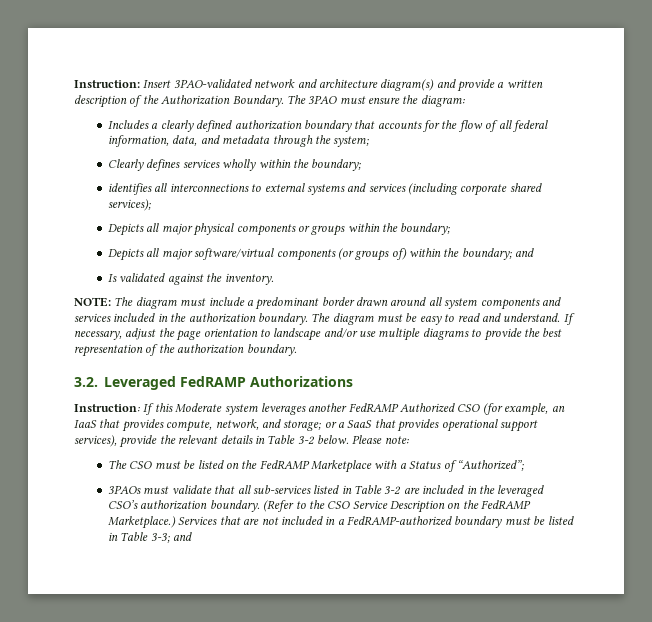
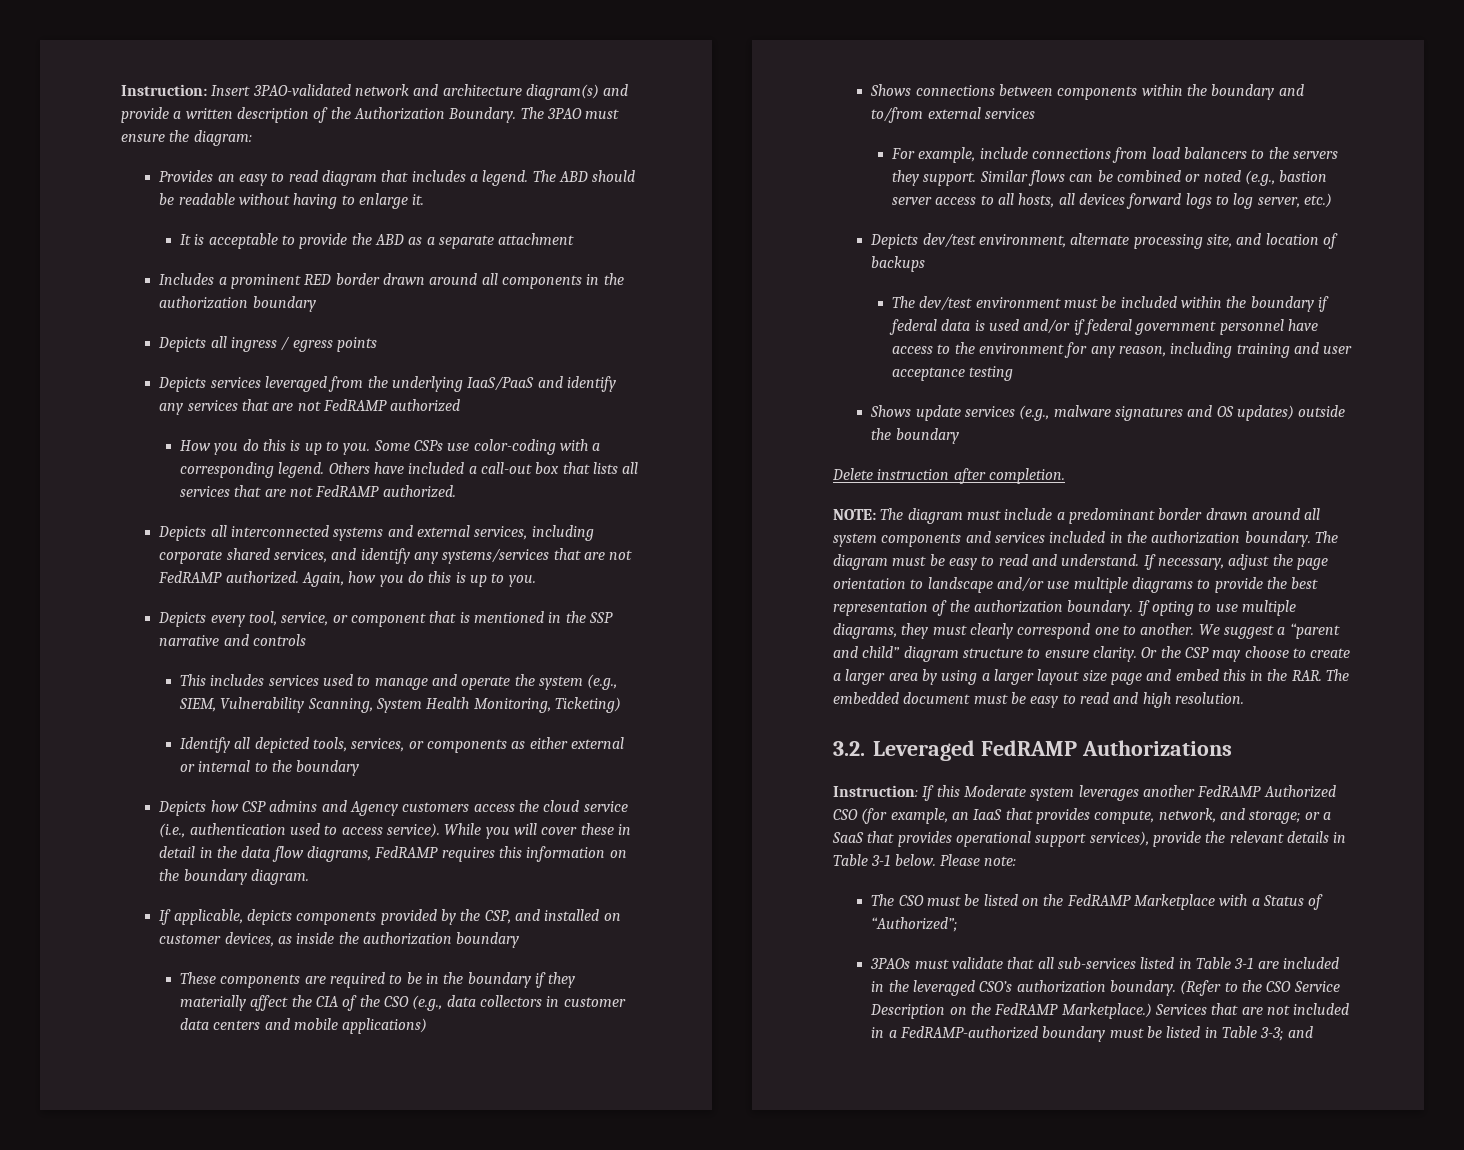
- Includes a clearly defined authorization boundary that accounts for the flow of all federal information, data, and metadata through the system;
- Clearly defines services wholly within the boundary;
- identifies all interconnections to external systems and services (including corporate shared services);
- Depicts all major physical components or groups within the boundary;
- Depicts all major software/virtual components (or groups of) within the boundary; and
- Is validated against the inventory.
+ Provides an easy to read diagram that includes a legend. The ABD should be readable without having to enlarge it.
+ It is acceptable to provide the ABD as a separate attachment
+ Includes a prominent RED border drawn around all components in the authorization boundary
+ Depicts all ingress / egress points
+ Depicts services leveraged from the underlying IaaS/PaaS and identify any services that are not FedRAMP authorized
+ How you do this is up to you. Some CSPs use color-coding with a corresponding legend. Others have included a call-out box that lists all services that are not FedRAMP authorized.
+ Depicts all interconnected systems and external services, including corporate shared services, and identify any systems/services that are not FedRAMP authorized. Again, how you do this is up to you.
+ Depicts every tool, service, or component that is mentioned in the SSP narrative and controls
+ This includes services used to manage and operate the system (e.g., SIEM, Vulnerability Scanning, System Health Monitoring, Ticketing)
+ Identify all depicted tools, services, or components as either external or internal to the boundary
+ Depicts how CSP admins and Agency customers access the cloud service (i.e., authentication used to access service). While you will cover these in detail in the data flow diagrams, FedRAMP requires this information on the boundary diagram.
+ If applicable, depicts components provided by the CSP, and installed on customer devices, as inside the authorization boundary
+ These components are required to be in the boundary if they materially affect the CIA of the CSO (e.g., data collectors in customer data centers and mobile applications)
+ Shows connections between components within the boundary and to/from external services
+ For example, include connections from load balancers to the servers they support. Similar flows can be combined or noted (e.g., bastion server access to all hosts, all devices forward logs to log server, etc.)
+ Depicts dev/test environment, alternate processing site, and location of backups
+ The dev/test environment must be included within the boundary if federal data is used and/or if federal government personnel have access to the environment for any reason, including training and user acceptance testing
+ Shows update services (e.g., malware signatures and OS updates) outside the boundary
+ Delete instruction after completion.
+ If opting to use multiple diagrams, they must clearly correspond one to another. We suggest a “parent and child” diagram structure to ensure clarity. Or the CSP may choose to create a larger area by using a larger layout size page and embed this in the RAR. The embedded document must be easy to read and high resolution.
- Instruction: If this Moderate system leverages another FedRAMP Authorized CSO (for example, an IaaS that provides compute, network, and storage; or a SaaS that provides operational support services), provide the relevant details in Table 3-2 below.
+ Instruction: If this Moderate system leverages another FedRAMP Authorized CSO (for example, an IaaS that provides compute, network, and storage; or a SaaS that provides operational support services), provide the relevant details in Table 3-1 below.
- 3PAOs must validate that all sub-services listed in Table 3-2 are included in the leveraged CSO’s authorization boundary.
+ 3PAOs must validate that all sub-services listed in Table 3-1 are included in the leveraged CSO’s authorization boundary.

